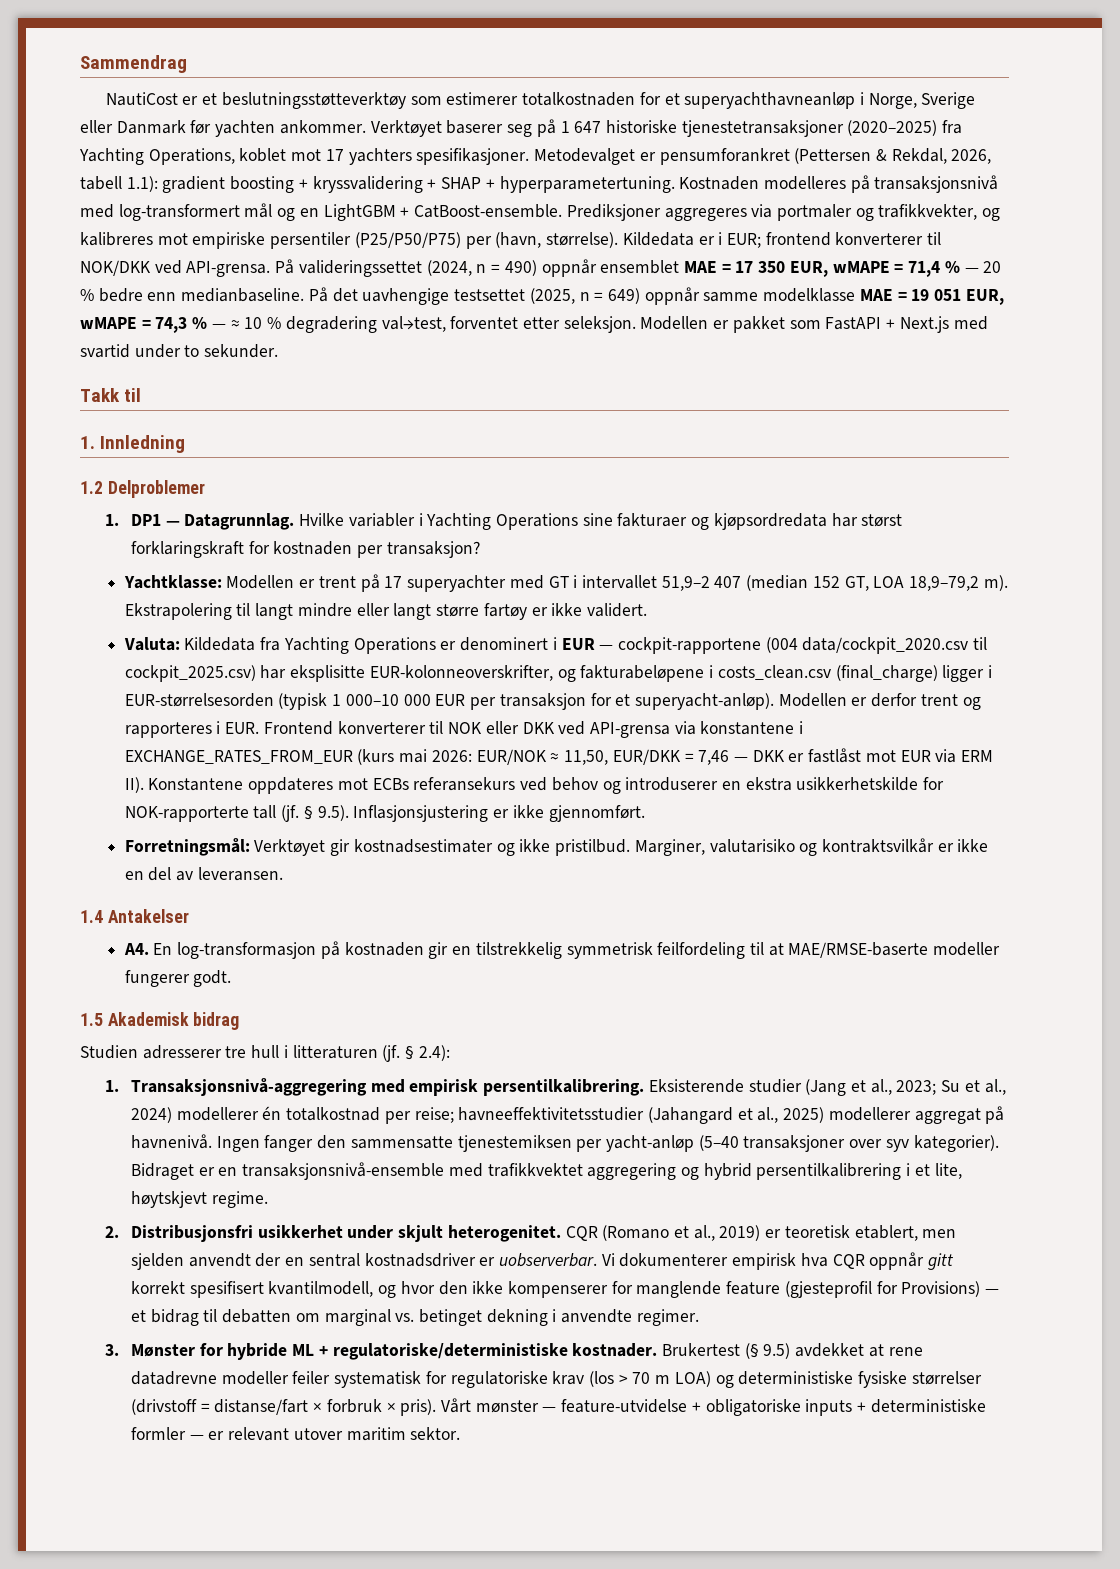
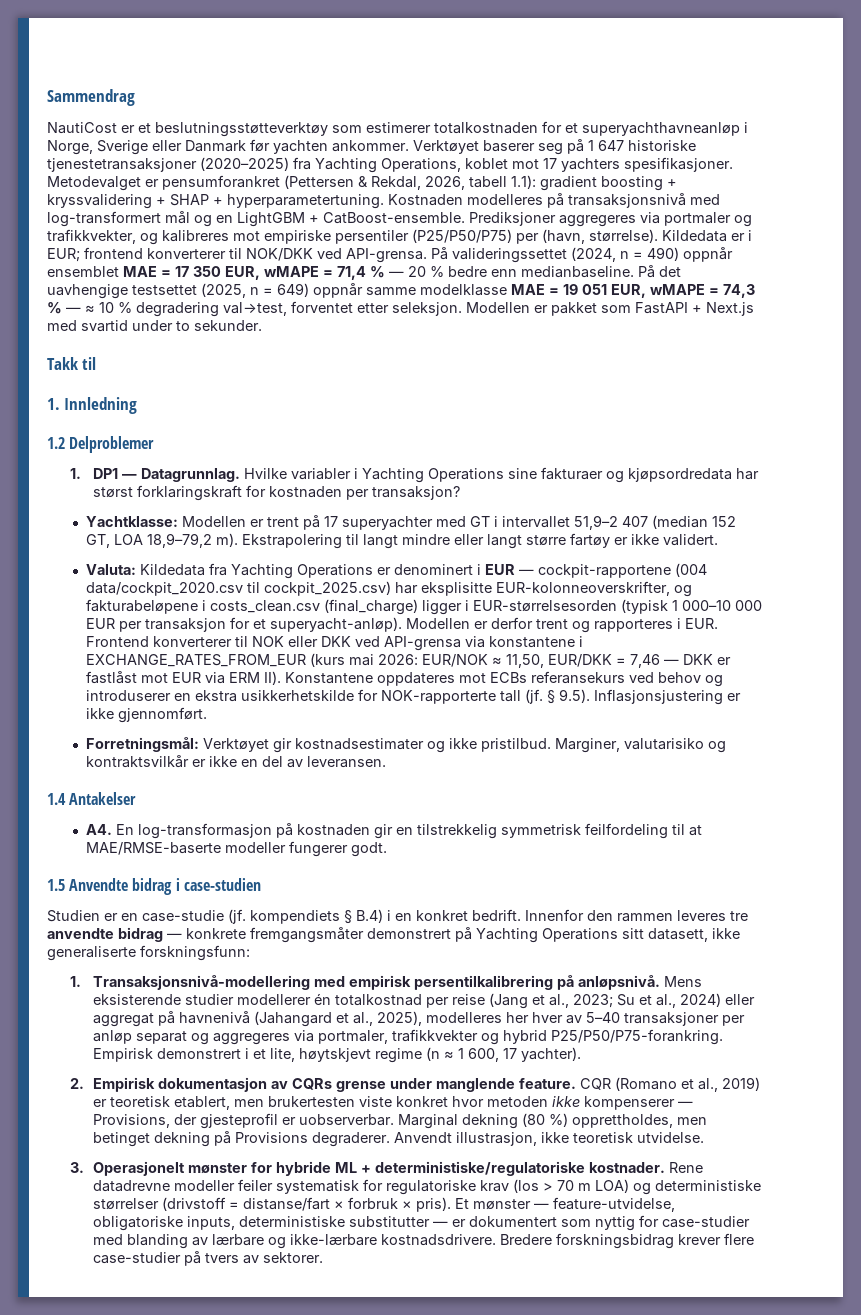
- 1.5 Akademisk bidrag
+ 1.5 Anvendte bidrag i case-studien
- Studien adresserer tre hull i litteraturen (jf. § 2.4):
- 1. Transaksjonsnivå-aggregering med empirisk persentilkalibrering. Eksisterende studier (Jang et al., 2023; Su et al., 2024) modellerer én totalkostnad per reise; havneeffektivitetsstudier (Jahangard et al., 2025) modellerer aggregat på havnenivå. Ingen fanger den sammensatte tjenestemiksen per yacht-anløp (5–40 transaksjoner over syv kategorier). Bidraget er en transaksjonsnivå-ensemble med trafikkvektet aggregering og hybrid persentilkalibrering i et lite, høytskjevt regime.
- 2. Distribusjonsfri usikkerhet under skjult heterogenitet.
+ Studien er en case-studie (jf. kompendiets § B.4) i en konkret bedrift. Innenfor den rammen leveres tre anvendte bidrag — konkrete fremgangsmåter demonstrert på Yachting Operations sitt datasett, ikke generaliserte forskningsfunn:
+ 1. Transaksjonsnivå-modellering med empirisk persentilkalibrering på anløpsnivå. Mens eksisterende studier modellerer én totalkostnad per reise (Jang et al., 2023; Su et al., 2024) eller aggregat på havnenivå (Jahangard et al., 2025), modelleres her hver av 5–40 transaksjoner per anløp separat og aggregeres via portmaler, trafikkvekter og hybrid P25/P50/P75-forankring. Empirisk demonstrert i et lite, høytskjevt regime (n ≈ 1 600, 17 yachter).
+ 2. Empirisk dokumentasjon av CQRs grense under manglende feature.
- CQR (Romano et al., 2019) er teoretisk etablert, men sjelden anvendt der en sentral kostnadsdriver er uobserverbar. Vi dokumenterer empirisk hva CQR oppnår gitt korrekt spesifisert kvantilmodell, og hvor den ikke kompenserer for manglende feature (gjesteprofil for Provisions) — et bidrag til debatten om marginal vs. betinget dekning i anvendte regimer.
+ CQR (Romano et al., 2019) er teoretisk etablert, men brukertesten viste konkret hvor metoden ikke kompenserer — Provisions, der gjesteprofil er uobserverbar. Marginal dekning (80 %) opprettholdes, men betinget dekning på Provisions degraderer. Anvendt illustrasjon, ikke teoretisk utvidelse.
- 3. Mønster for hybride ML + regulatoriske/deterministiske kostnader. Brukertest (§ 9.5) avdekket at rene datadrevne modeller feiler systematisk for regulatoriske krav (los > 70 m LOA) og deterministiske fysiske størrelser (drivstoff = distanse/fart × forbruk × pris).
+ 3. Operasjonelt mønster for hybride ML + deterministiske/regulatoriske kostnader. Rene datadrevne modeller feiler systematisk for regulatoriske krav (los > 70 m LOA) og deterministiske størrelser (drivstoff = distanse/fart × forbruk × pris).
- Vårt mønster — feature-utvidelse + obligatoriske inputs + deterministiske formler — er relevant utover maritim sektor.
+ Et mønster — feature-utvidelse, obligatoriske inputs, deterministiske substitutter — er dokumentert som nyttig for case-studier med blanding av lærbare og ikke-lærbare kostnadsdrivere. Bredere forskningsbidrag krever flere case-studier på tvers av sektorer.

